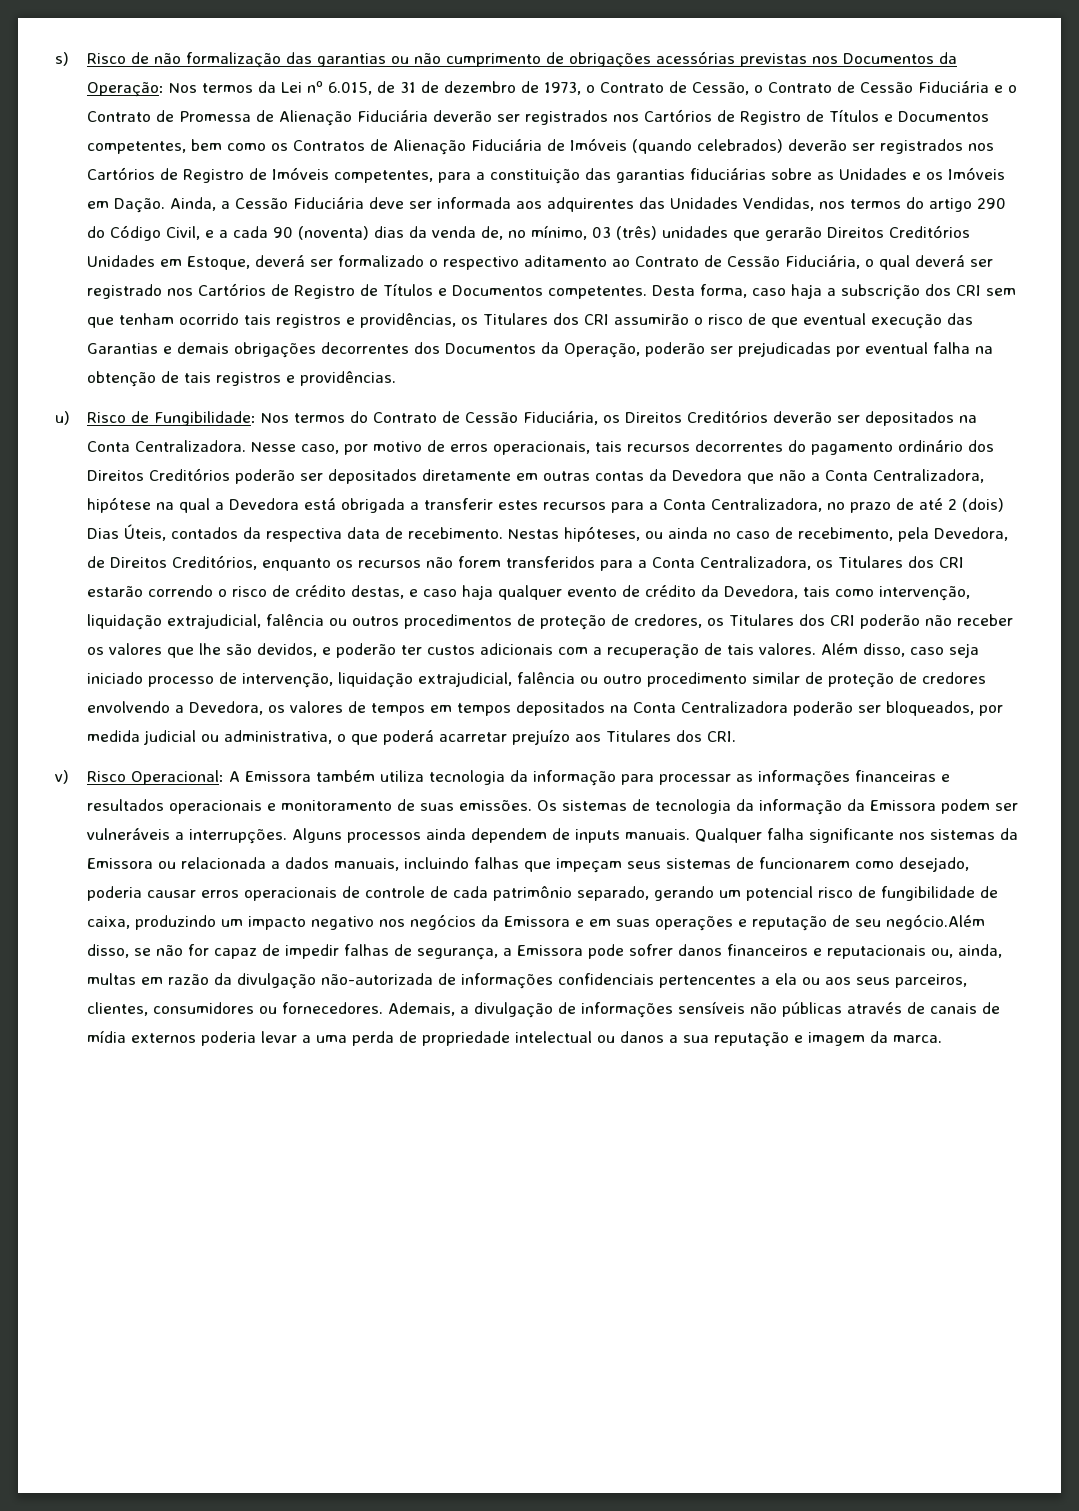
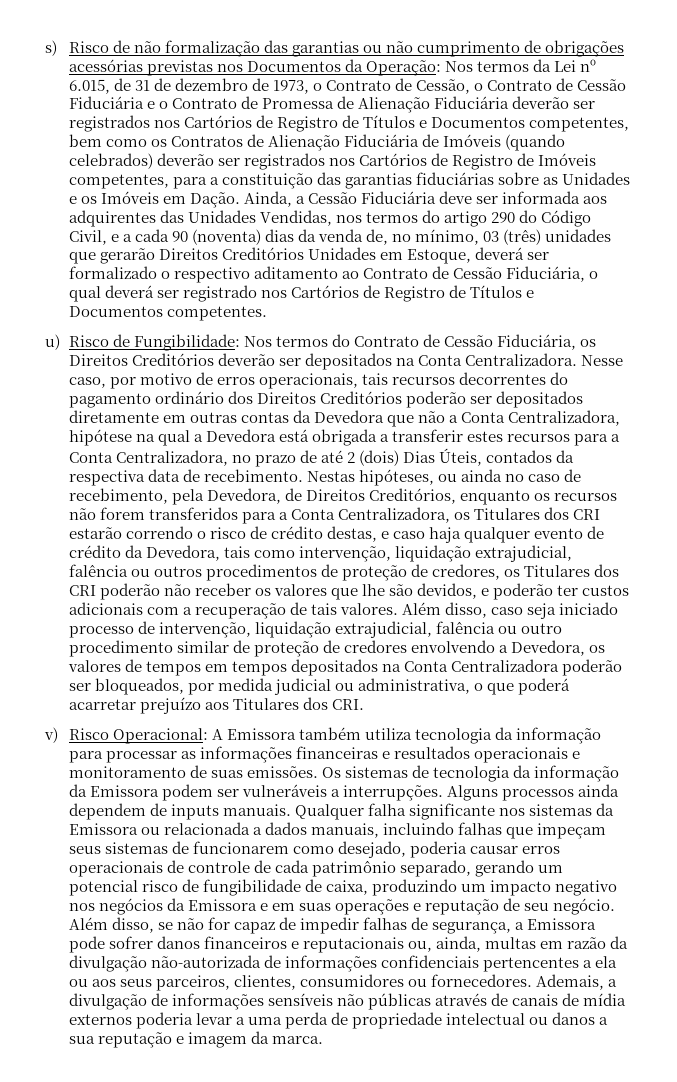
- Desta forma, caso haja a subscrição dos CRI sem que tenham ocorrido tais registros e providências, os Titulares dos CRI assumirão o risco de que eventual execução das Garantias e demais obrigações decorrentes dos Documentos da Operação, poderão ser prejudicadas por eventual falha na obtenção de tais registros e providências.
- Qualquer falha significante nos sistemas da Emissora ou relacionada a dados manuais, incluindo falhas que impeçam seus sistemas de funcionarem como desejado, poderia causar erros operacionais de controle de cada patrimônio separado, gerando um potencial risco de fungibilidade de caixa, produzindo um impacto negativo nos negócios da Emissora e em suas operações e reputação de seu negócio.Além disso, se não for capaz de impedir falhas de segurança, a Emissora pode sofrer danos financeiros e reputacionais ou, ainda, multas em razão da divulgação não-autorizada de informações confidenciais pertencentes a ela ou aos seus parceiros, clientes, consumidores ou fornecedores.
+ Qualquer falha significante nos sistemas da Emissora ou relacionada a dados manuais, incluindo falhas que impeçam seus sistemas de funcionarem como desejado, poderia causar erros operacionais de controle de cada patrimônio separado, gerando um potencial risco de fungibilidade de caixa, produzindo um impacto negativo nos negócios da Emissora e em suas operações e reputação de seu negócio. Além disso, se não for capaz de impedir falhas de segurança, a Emissora pode sofrer danos financeiros e reputacionais ou, ainda, multas em razão da divulgação não-autorizada de informações confidenciais pertencentes a ela ou aos seus parceiros, clientes, consumidores ou fornecedores.

